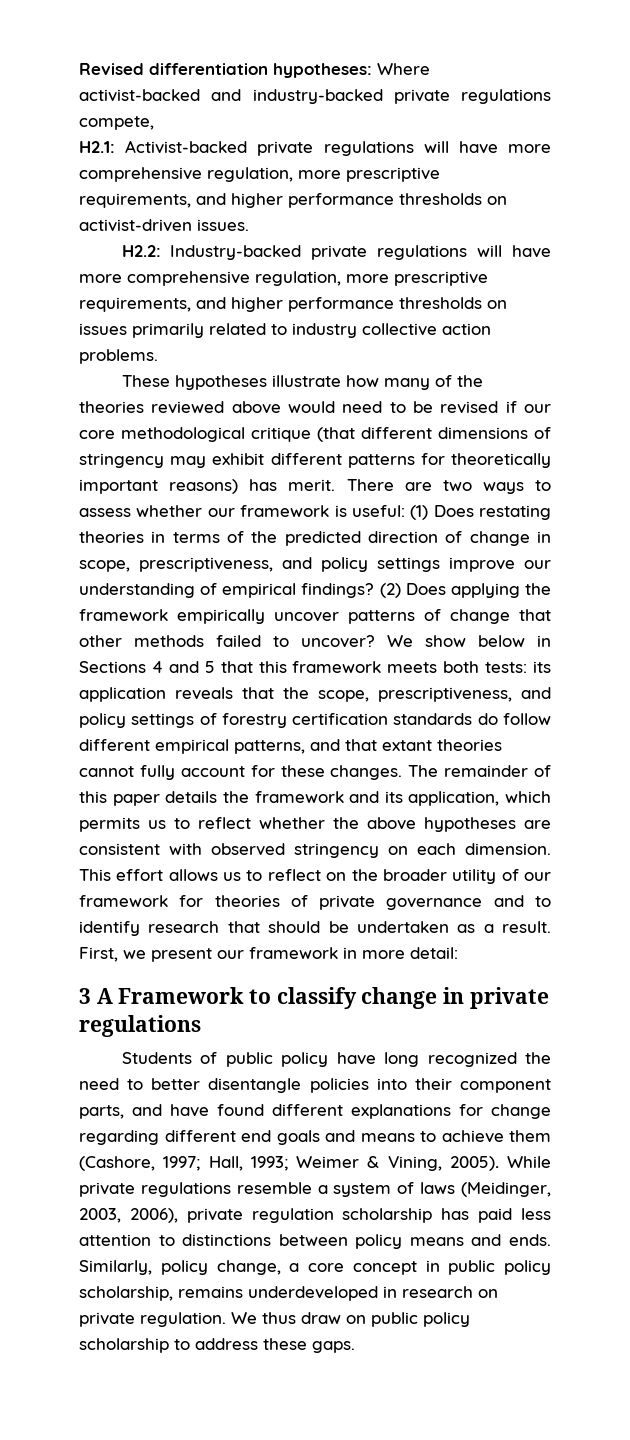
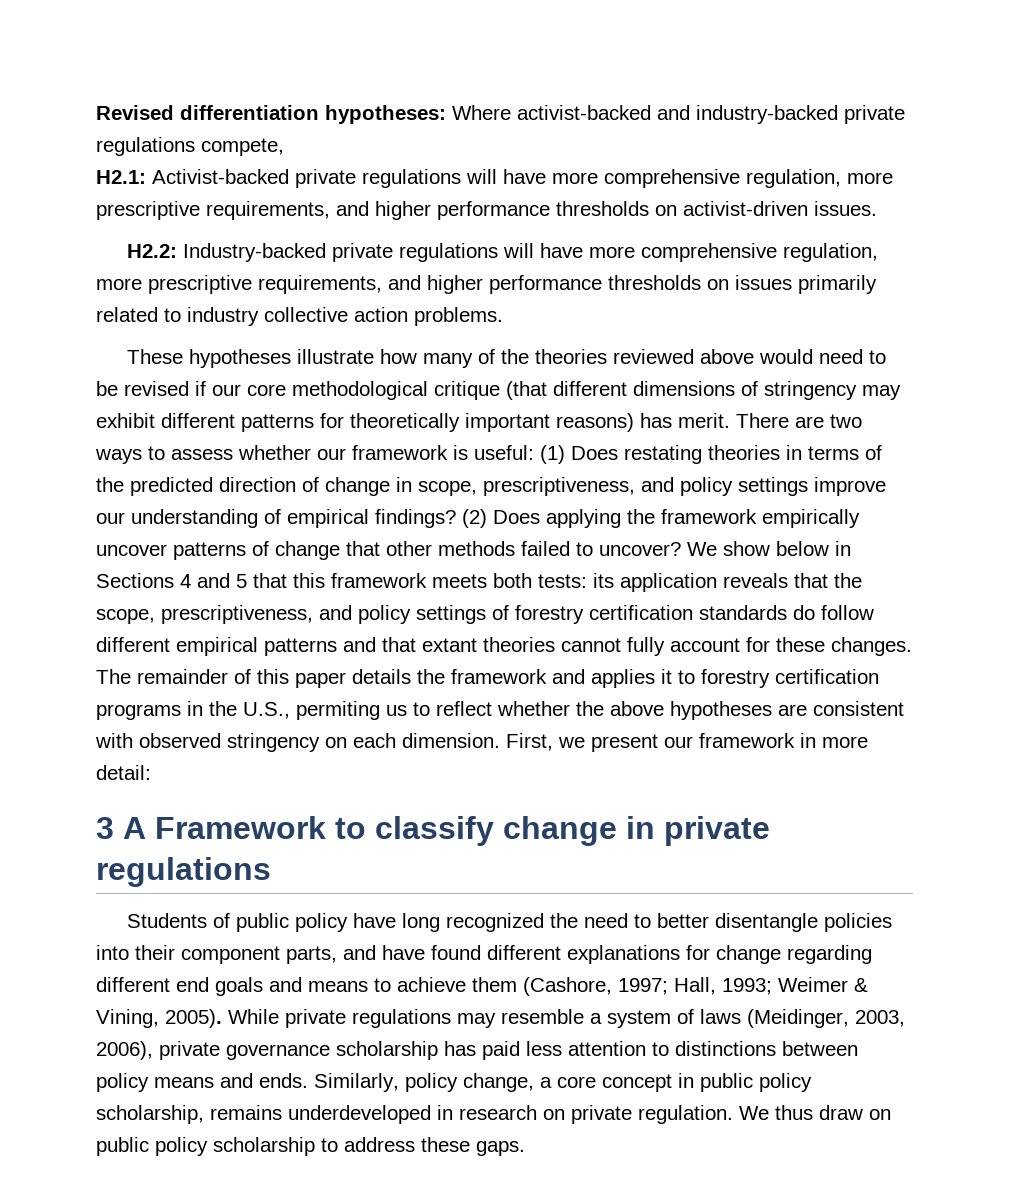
- We show below in Sections 4 and 5 that this framework meets both tests: its application reveals that the scope, prescriptiveness, and policy settings of forestry certification standards do follow different empirical patterns, and that extant theories cannot fully account for these changes.
+ We show below in Sections 4 and 5 that this framework meets both tests: its application reveals that the scope, prescriptiveness, and policy settings of forestry certification standards do follow different empirical patterns and that extant theories cannot fully account for these changes.
- The remainder of this paper details the framework and its application, which permits us to reflect whether the above hypotheses are consistent with observed stringency on each dimension.
+ The remainder of this paper details the framework and applies it to forestry certification programs in the U.S., permiting us to reflect whether the above hypotheses are consistent with observed stringency on each dimension.
- This effort allows us to reflect on the broader utility of our framework for theories of private governance and to identify research that should be undertaken as a result.
- While private regulations resemble a system of laws (Meidinger, 2003, 2006), private regulation scholarship has paid less attention to distinctions between policy means and ends.
+ While private regulations may resemble a system of laws (Meidinger, 2003, 2006), private governance scholarship has paid less attention to distinctions between policy means and ends.

